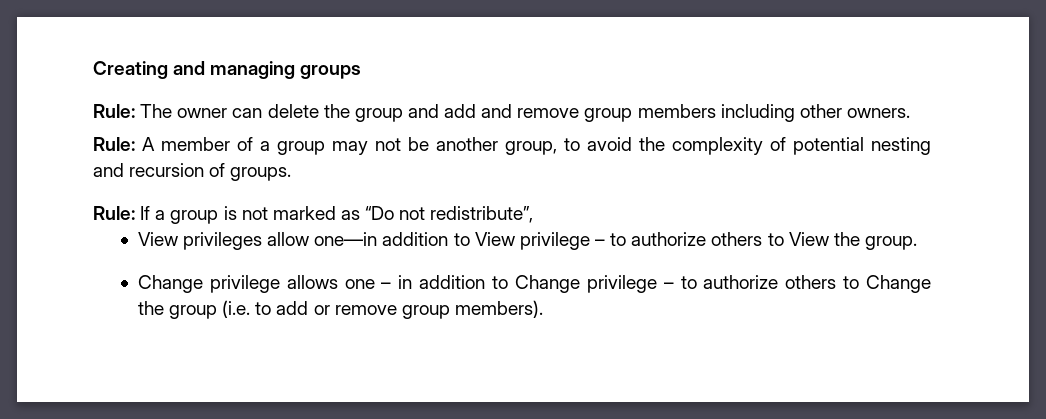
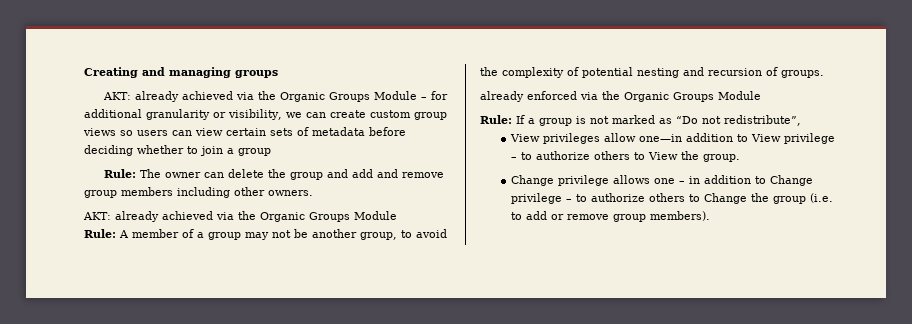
+ AKT: already achieved via the Organic Groups Module – for additional granularity or visibility, we can create custom group views so users can view certain sets of metadata before deciding whether to join a group
  Rule: The owner can delete the group and add and remove group members including other owners.
+ AKT: already achieved via the Organic Groups Module
+ already enforced via the Organic Groups Module

